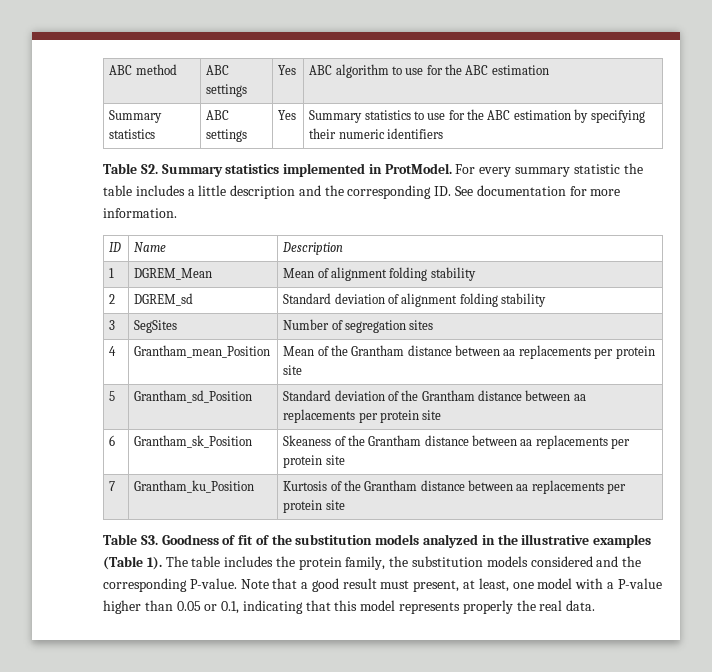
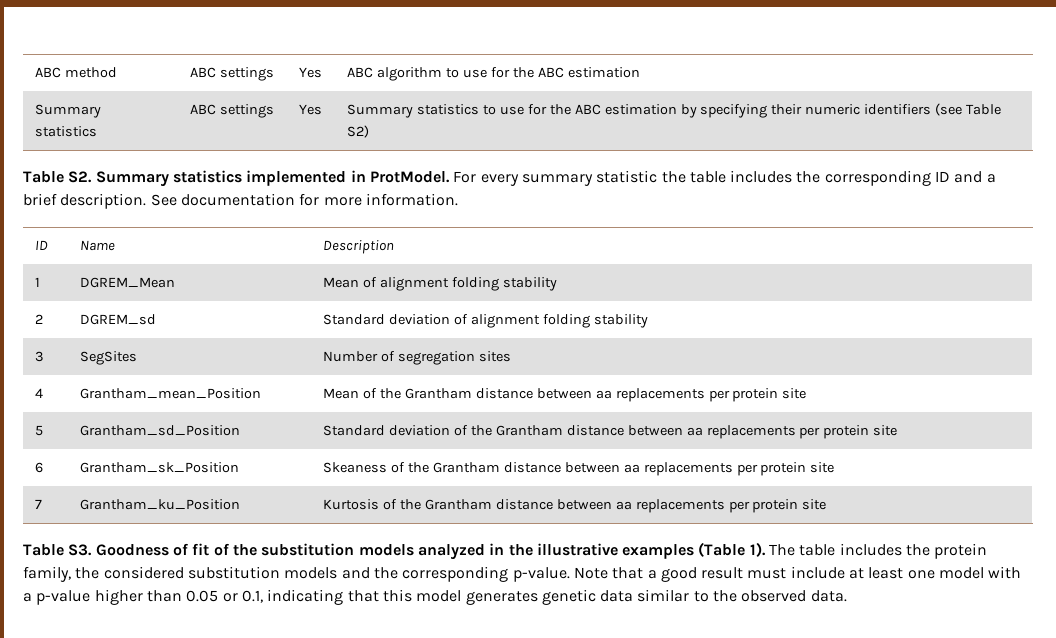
- Summary statistics | ABC settings | Yes | Summary statistics to use for the ABC estimation by specifying their numeric identifiers
+ Summary statistics | ABC settings | Yes | Summary statistics to use for the ABC estimation by specifying their numeric identifiers (see Table S2)
- For every summary statistic the table includes a little description and the corresponding ID. See documentation for more information.
+ For every summary statistic the table includes the corresponding ID and a brief description. See documentation for more information.
- The table includes the protein family, the substitution models considered and the corresponding P-value.
+ The table includes the protein family, the considered substitution models and the corresponding p-value.
- Note that a good result must present, at least, one model with a P-value higher than 0.05 or 0.1, indicating that this model represents properly the real data.
+ Note that a good result must include at least one model with a p-value higher than 0.05 or 0.1, indicating that this model generates genetic data similar to the observed data.

